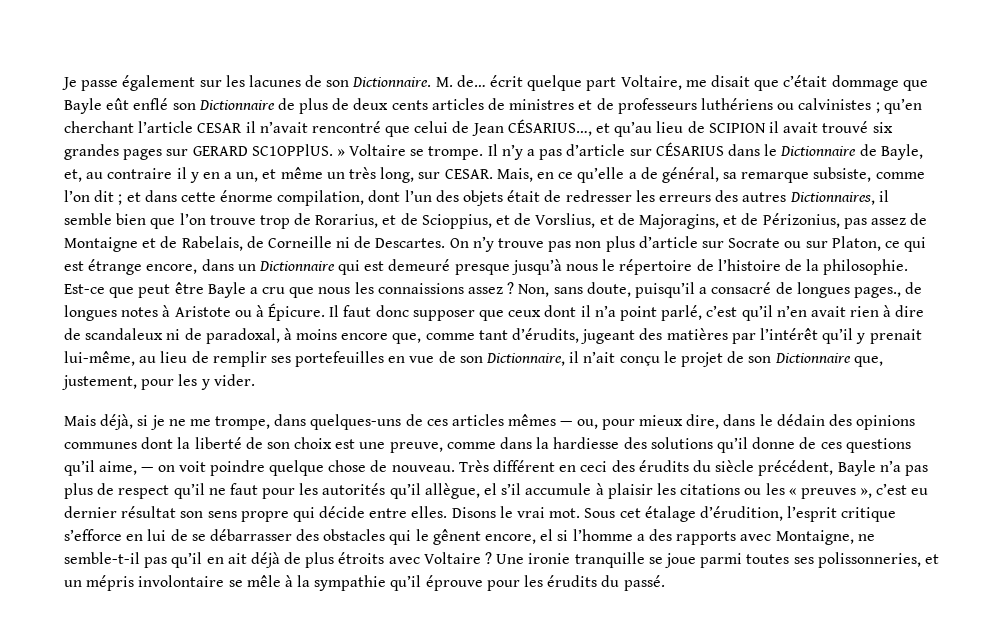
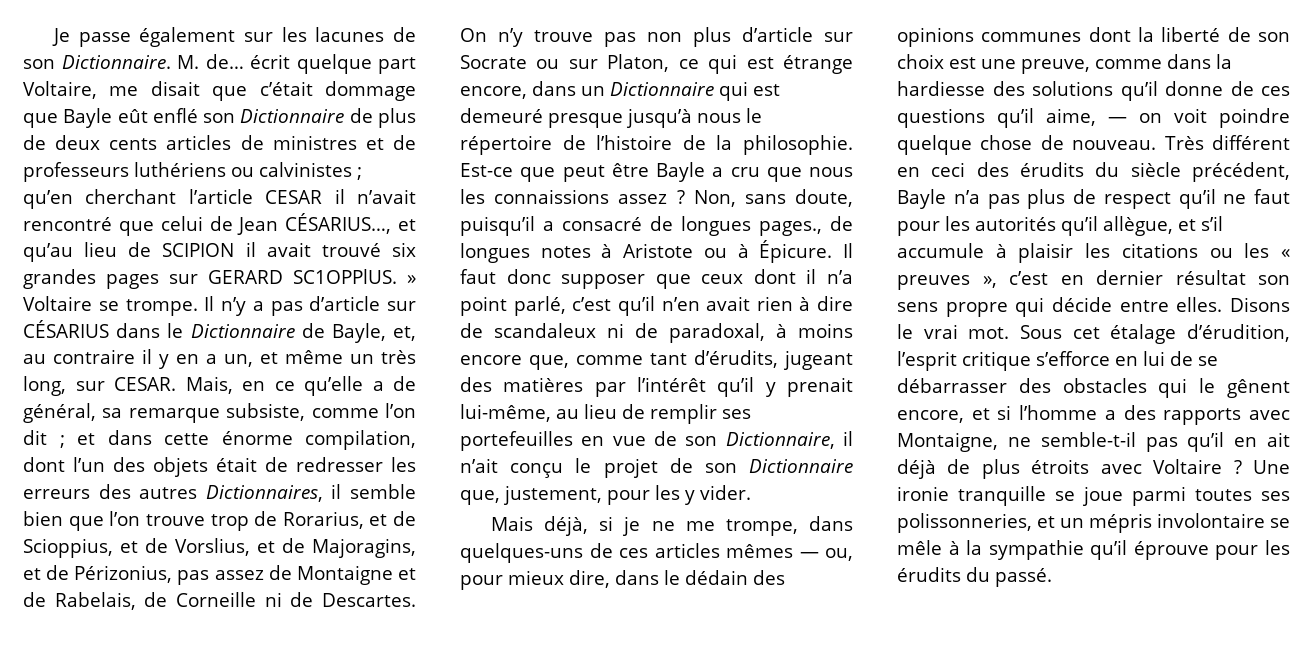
- Très différent en ceci des érudits du siècle précédent, Bayle n’a pas plus de respect qu’il ne faut pour les autorités qu’il allègue, el s’il accumule à plaisir les citations ou les « preuves », c’est eu dernier résultat son sens propre qui décide entre elles.
+ Très différent en ceci des érudits du siècle précédent, Bayle n’a pas plus de respect qu’il ne faut pour les autorités qu’il allègue, et s’il accumule à plaisir les citations ou les « preuves », c’est en dernier résultat son sens propre qui décide entre elles.
- Sous cet étalage d’érudition, l’esprit critique s’efforce en lui de se débarrasser des obstacles qui le gênent encore, el si l’homme a des rapports avec Montaigne, ne semble-t-il pas qu’il en ait déjà de plus étroits avec Voltaire ?
+ Sous cet étalage d’érudition, l’esprit critique s’efforce en lui de se débarrasser des obstacles qui le gênent encore, et si l’homme a des rapports avec Montaigne, ne semble-t-il pas qu’il en ait déjà de plus étroits avec Voltaire ?

